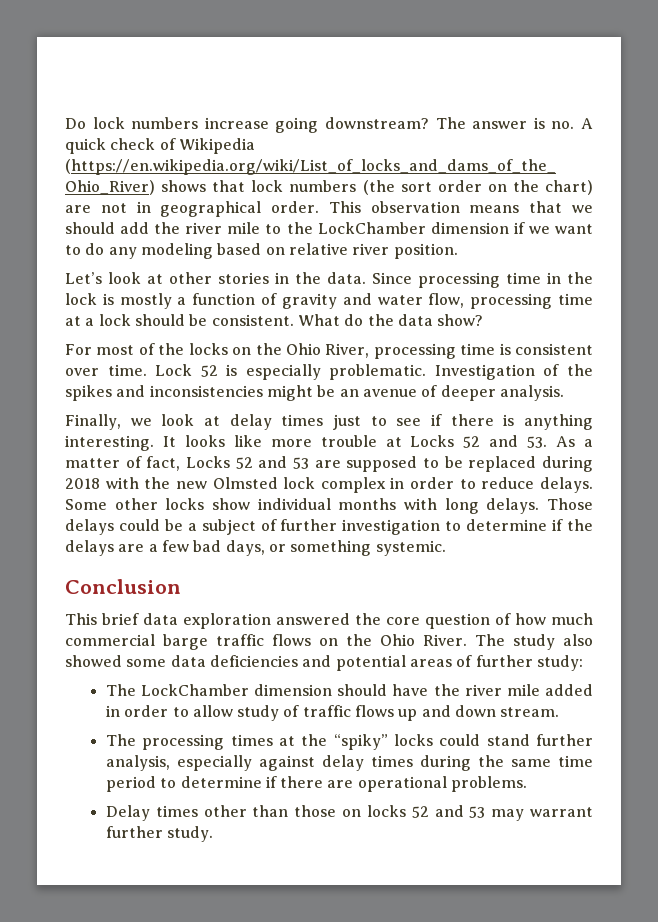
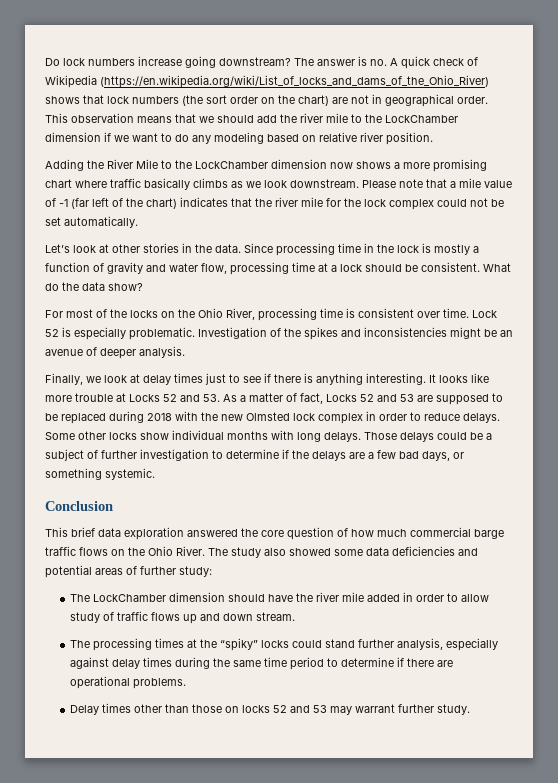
+ Adding the River Mile to the LockChamber dimension now shows a more promising chart where traffic basically climbs as we look downstream. Please note that a mile value of -1 (far left of the chart) indicates that the river mile for the lock complex could not be set automatically.

